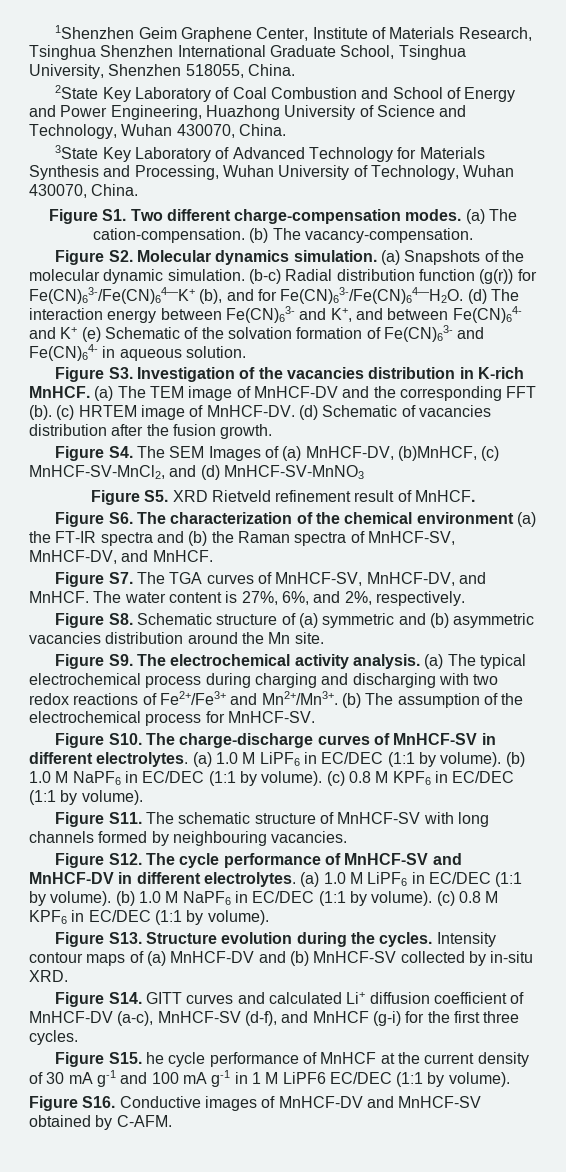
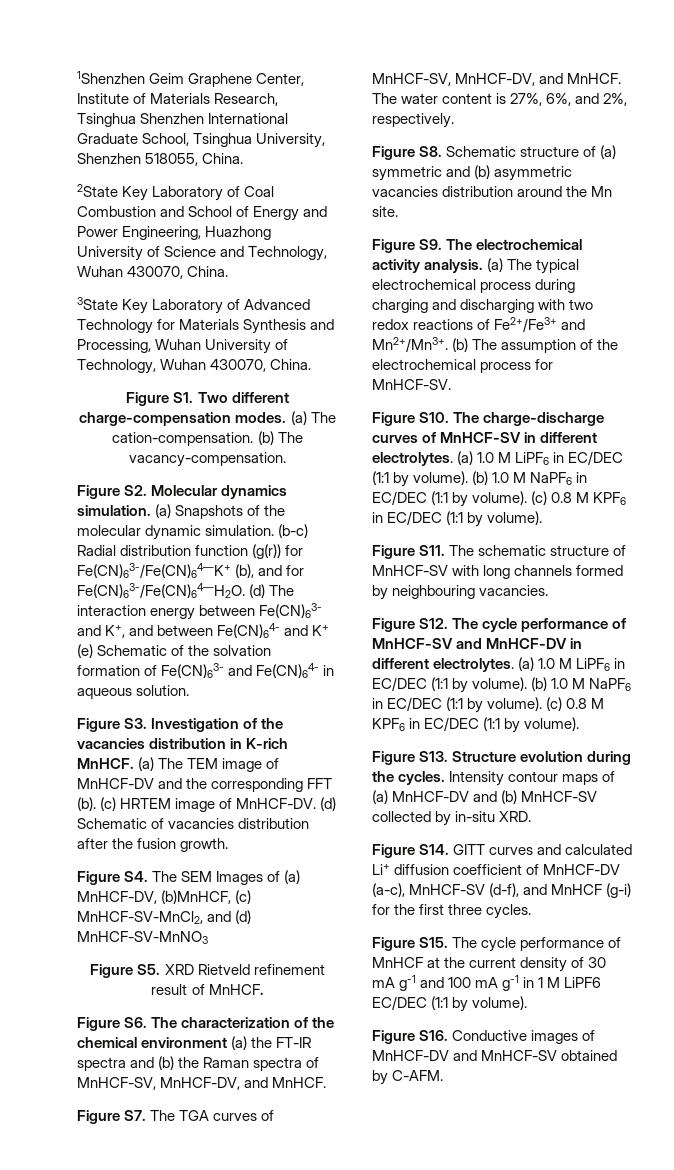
- Figure S15. he cycle performance of MnHCF at the current density of 30 mA g-1 and 100 mA g-1 in 1 M LiPF6 EC/DEC (1:1 by volume).
+ Figure S15. The cycle performance of MnHCF at the current density of 30 mA g-1 and 100 mA g-1 in 1 M LiPF6 EC/DEC (1:1 by volume).

